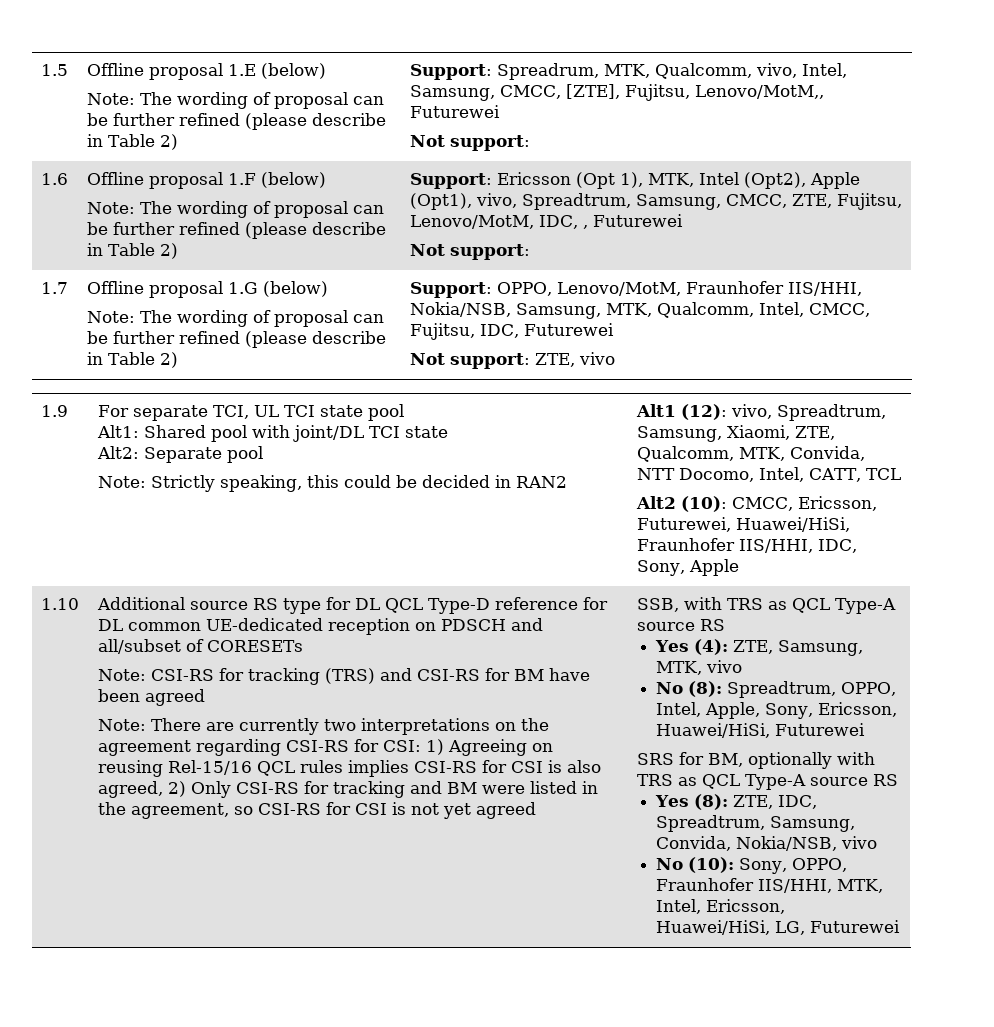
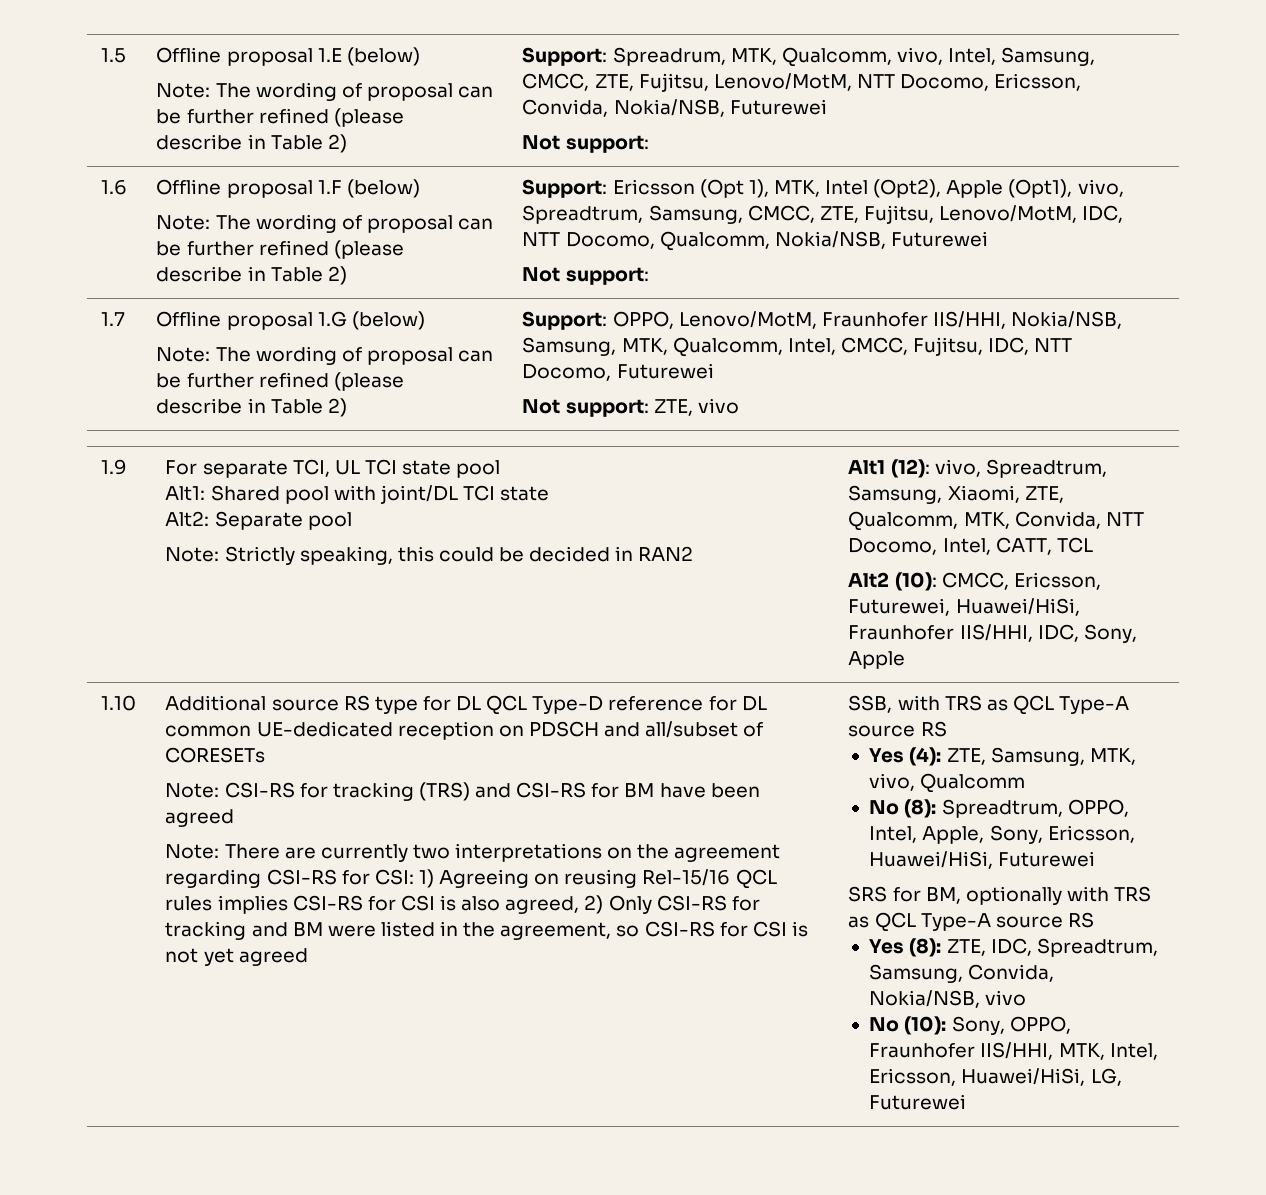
  1.5 | Offline proposal 1.E (below)
- Note: The wording of proposal can be further refined (please describe in Table 2) | Support: Spreadrum, MTK, Qualcomm, vivo, Intel, Samsung, CMCC, [ZTE], Fujitsu, Lenovo/MotM,, Futurewei
+ Note: The wording of proposal can be further refined (please describe in Table 2) | Support: Spreadrum, MTK, Qualcomm, vivo, Intel, Samsung, CMCC, ZTE, Fujitsu, Lenovo/MotM, NTT Docomo, Ericsson, Convida, Nokia/NSB, Futurewei
- Support: Ericsson (Opt 1), MTK, Intel (Opt2), Apple (Opt1), vivo, Spreadtrum, Samsung, CMCC, ZTE, Fujitsu, Lenovo/MotM, IDC, , Futurewei
+ Support: Ericsson (Opt 1), MTK, Intel (Opt2), Apple (Opt1), vivo, Spreadtrum, Samsung, CMCC, ZTE, Fujitsu, Lenovo/MotM, IDC, NTT Docomo, Qualcomm, Nokia/NSB, Futurewei
  1.7 | Offline proposal 1.G (below)
- Note: The wording of proposal can be further refined (please describe in Table 2) | Support: OPPO, Lenovo/MotM, Fraunhofer IIS/HHI, Nokia/NSB, Samsung, MTK, Qualcomm, Intel, CMCC, Fujitsu, IDC, Futurewei
+ Note: The wording of proposal can be further refined (please describe in Table 2) | Support: OPPO, Lenovo/MotM, Fraunhofer IIS/HHI, Nokia/NSB, Samsung, MTK, Qualcomm, Intel, CMCC, Fujitsu, IDC, NTT Docomo, Futurewei
- Yes (4): ZTE, Samsung, MTK, vivo
+ Yes (4): ZTE, Samsung, MTK, vivo, Qualcomm

